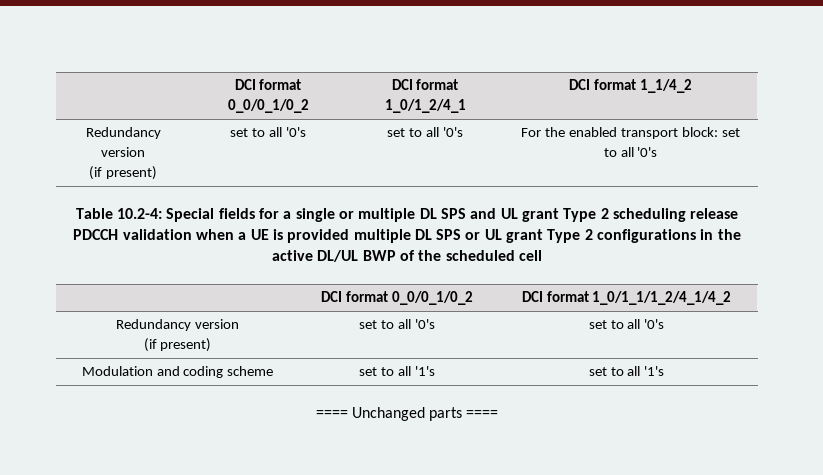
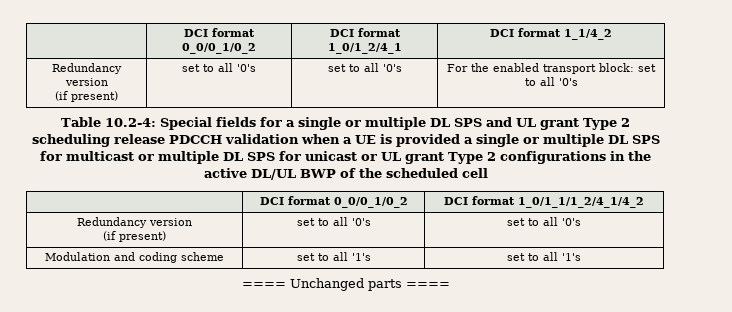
- Table 10.2-4: Special fields for a single or multiple DL SPS and UL grant Type 2 scheduling release PDCCH validation when a UE is provided multiple DL SPS or UL grant Type 2 configurations in the active DL/UL BWP of the scheduled cell
+ Table 10.2-4: Special fields for a single or multiple DL SPS and UL grant Type 2 scheduling release PDCCH validation when a UE is provided a single or multiple DL SPS for multicast or multiple DL SPS for unicast or UL grant Type 2 configurations in the active DL/UL BWP of the scheduled cell

